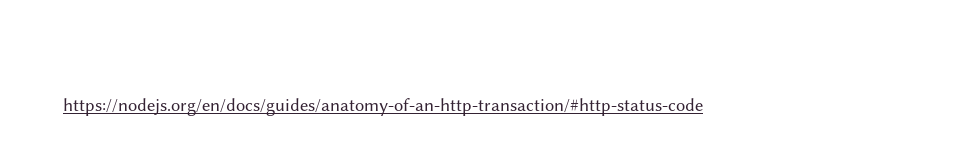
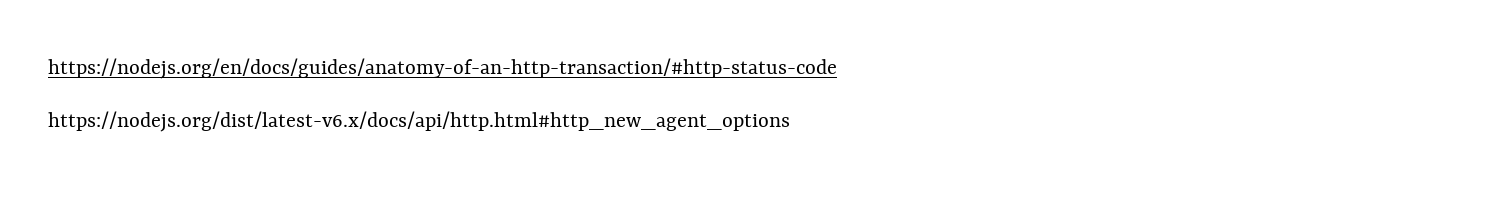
+ https://nodejs.org/dist/latest-v6.x/docs/api/http.html#http_new_agent_options

